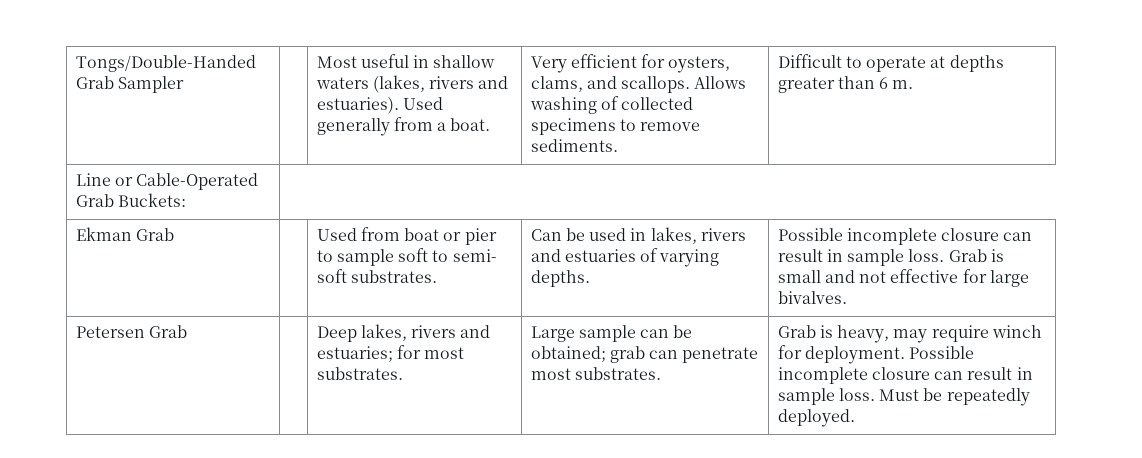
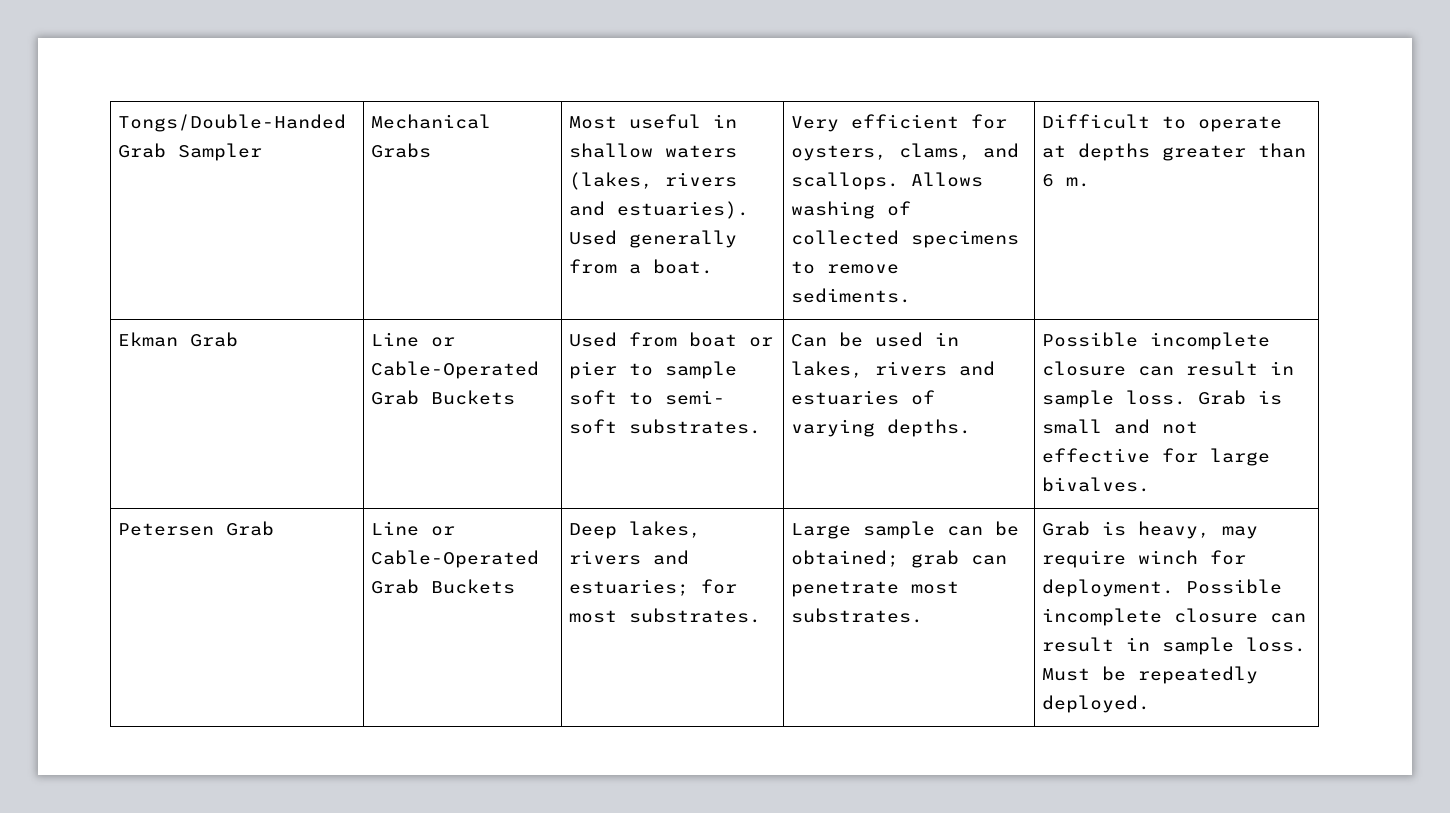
+ Mechanical Grabs
- Line or Cable-Operated Grab Buckets:
- Ekman Grab
+ Ekman Grab | Line or Cable-Operated Grab Buckets
- Petersen Grab
+ Petersen Grab | Line or Cable-Operated Grab Buckets

